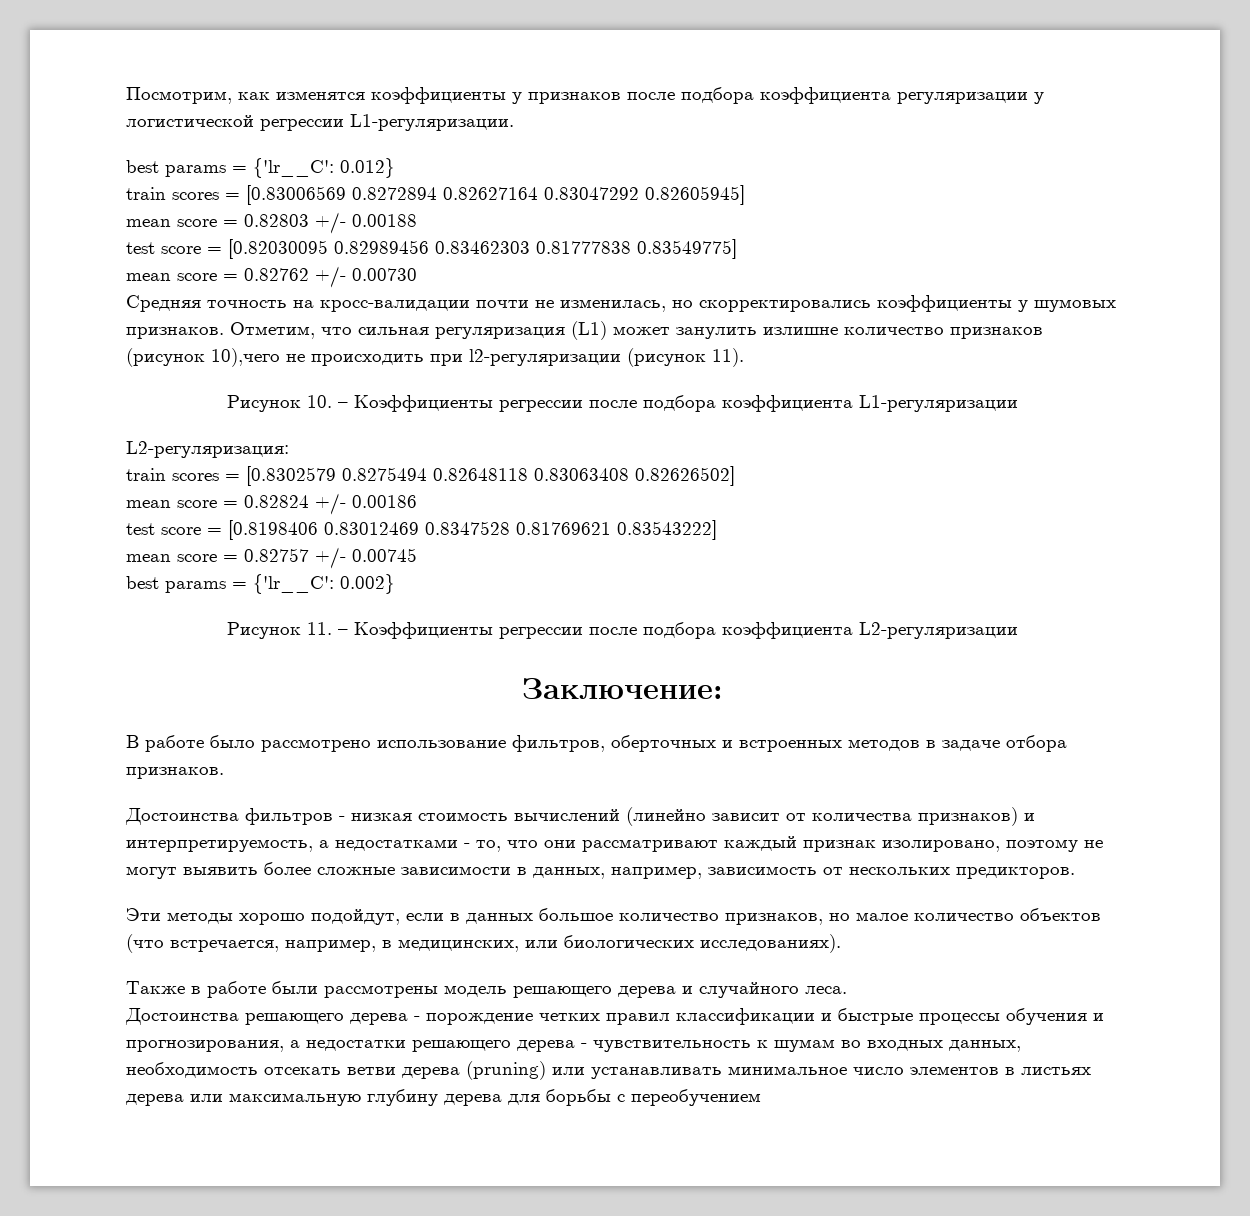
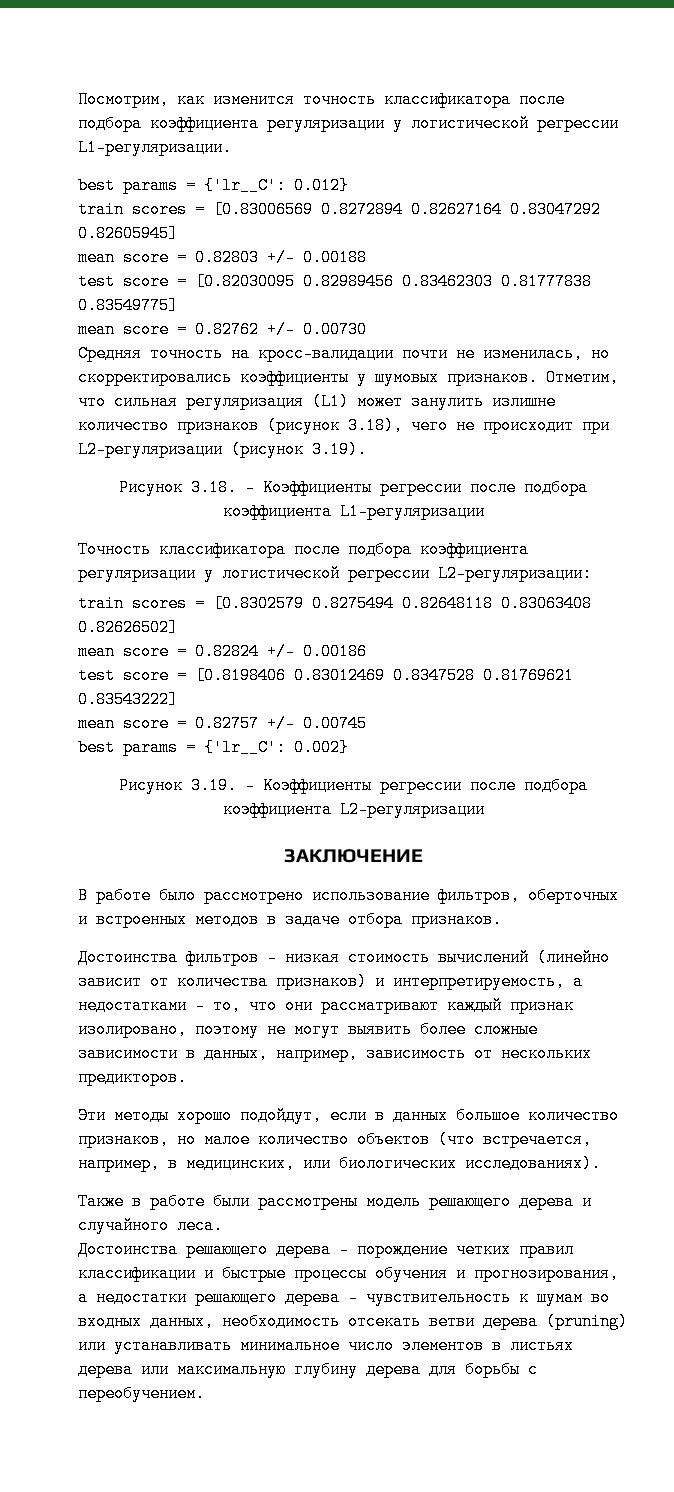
- Посмотрим, как изменятся коэффициенты у признаков после подбора коэффициента регуляризации у логистической регрессии L1-регуляризации.
+ Посмотрим, как изменится точность классификатора после подбора коэффициента регуляризации у логистической регрессии L1-регуляризации.
- Отметим, что сильная регуляризация (L1) может занулить излишне количество признаков (рисунок 10),чего не происходить при l2-регуляризации (рисунок 11).
- Рисунок 10. – Коэффициенты регрессии после подбора коэффициента L1-регуляризации
+ Отметим, что сильная регуляризация (L1) может занулить излишне количество признаков (рисунок 3.18), чего не происходит при L2-регуляризации (рисунок 3.19).
+ Рисунок 3.18. – Коэффициенты регрессии после подбора коэффициента L1-регуляризации
- L2-регуляризация:
+ Точность классификатора после подбора коэффициента регуляризации у логистической регрессии L2-регуляризации:
- Рисунок 11. – Коэффициенты регрессии после подбора коэффициента L2-регуляризации
+ Рисунок 3.19. – Коэффициенты регрессии после подбора коэффициента L2-регуляризации
- Заключение:
+ ЗАКЛЮЧЕНИЕ
- Достоинства решающего дерева - порождение четких правил классификации и быстрые процессы обучения и прогнозирования, а недостатки решающего дерева - чувствительность к шумам во входных данных, необходимость отсекать ветви дерева (pruning) или устанавливать минимальное число элементов в листьях дерева или максимальную глубину дерева для борьбы с переобучением
+ Достоинства решающего дерева - порождение четких правил классификации и быстрые процессы обучения и прогнозирования, а недостатки решающего дерева - чувствительность к шумам во входных данных, необходимость отсекать ветви дерева (pruning) или устанавливать минимальное число элементов в листьях дерева или максимальную глубину дерева для борьбы с переобучением.

